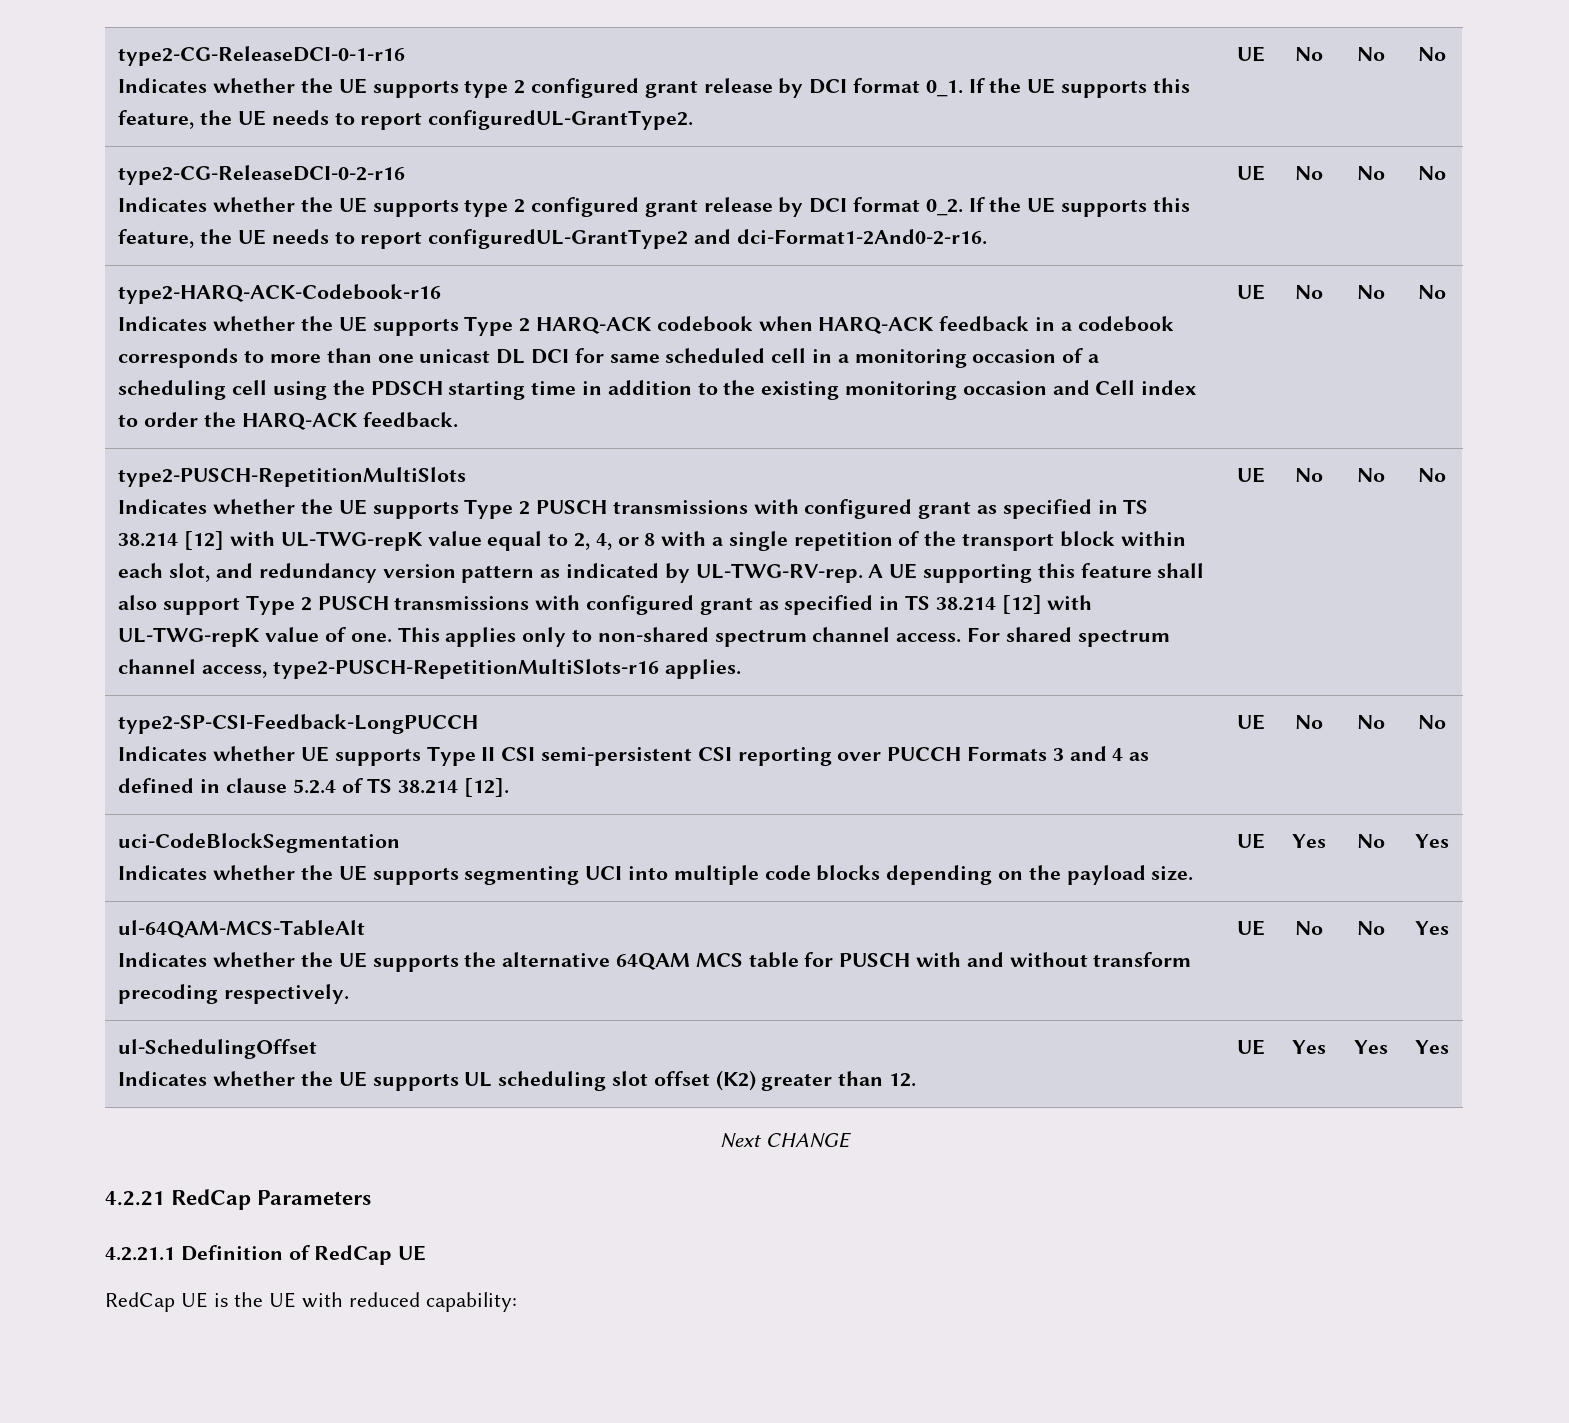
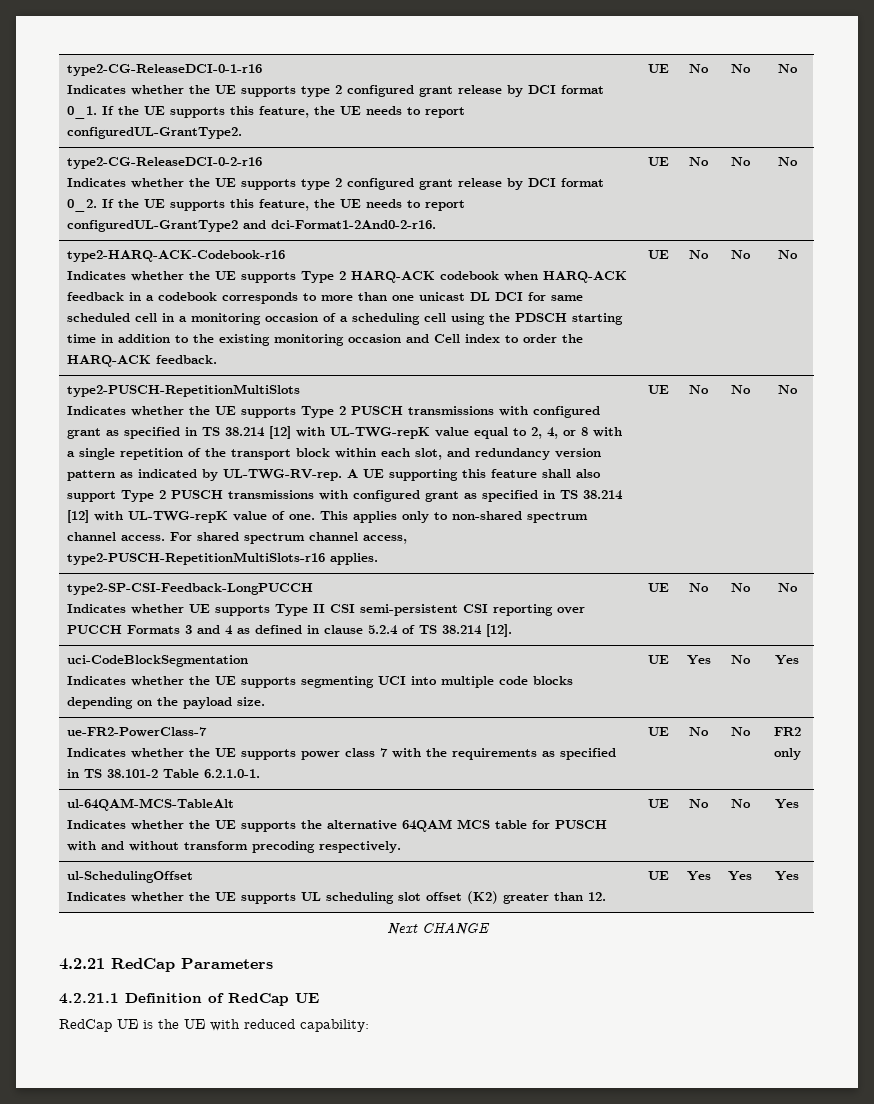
+ ue-FR2-PowerClass-7
+ Indicates whether the UE supports power class 7 with the requirements as specified in TS 38.101-2 Table 6.2.1.0-1. | UE | No | No | FR2 only

